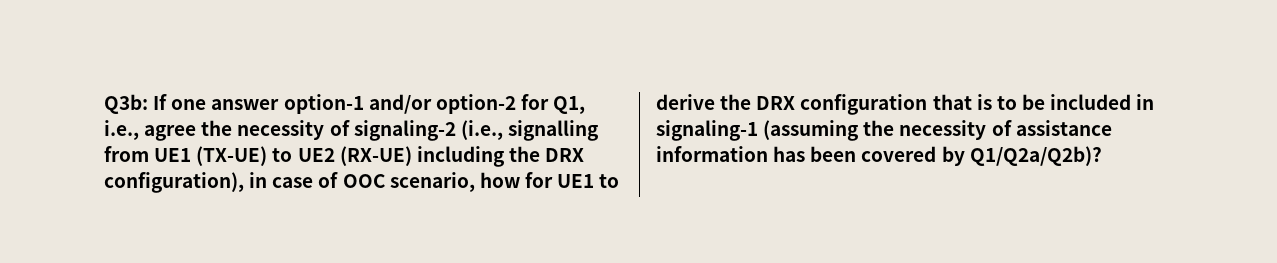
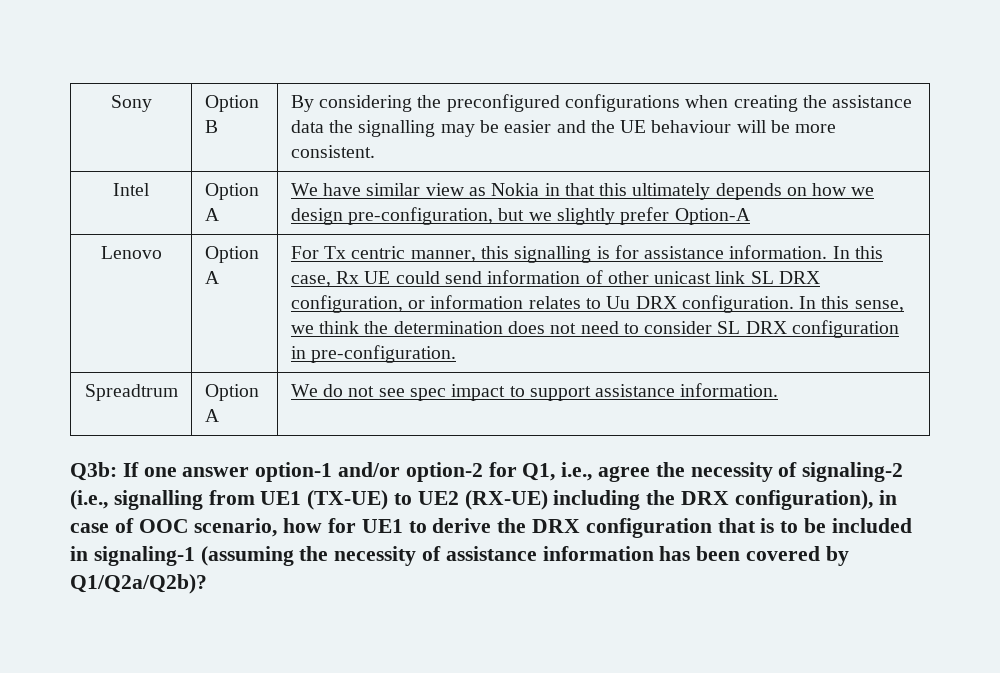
+ Sony | Option B | By considering the preconfigured configurations when creating the assistance data the signalling may be easier and the UE behaviour will be more consistent.
+ Intel | Option A | We have similar view as Nokia in that this ultimately depends on how we design pre-configuration, but we slightly prefer Option-A
+ Lenovo | Option A | For Tx centric manner, this signalling is for assistance information. In this case, Rx UE could send information of other unicast link SL DRX configuration, or information relates to Uu DRX configuration. In this sense, we think the determination does not need to consider SL DRX configuration in pre-configuration.
+ Spreadtrum | Option A | We do not see spec impact to support assistance information.

